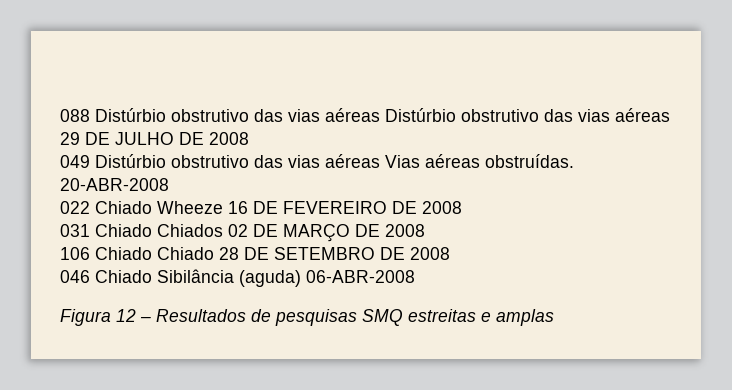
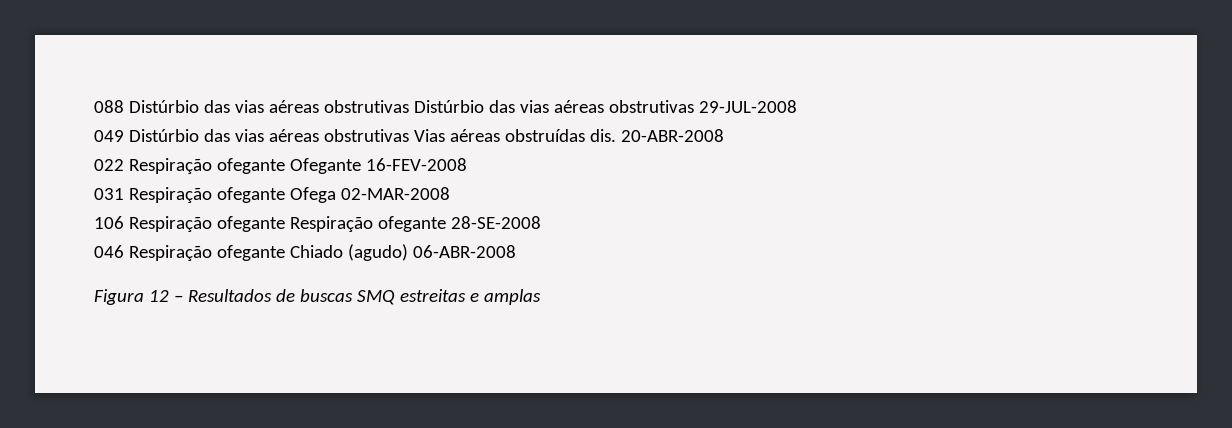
- 088 Distúrbio obstrutivo das vias aéreas Distúrbio obstrutivo das vias aéreas 29 DE JULHO DE 2008
+ 088 Distúrbio das vias aéreas obstrutivas Distúrbio das vias aéreas obstrutivas 29-JUL-2008
- 049 Distúrbio obstrutivo das vias aéreas Vias aéreas obstruídas.
+ 049 Distúrbio das vias aéreas obstrutivas Vias aéreas obstruídas dis.
- 022 Chiado Wheeze 16 DE FEVEREIRO DE 2008
- 031 Chiado Chiados 02 DE MARÇO DE 2008
- 106 Chiado Chiado 28 DE SETEMBRO DE 2008
- 046 Chiado Sibilância (aguda) 06-ABR-2008
+ 022 Respiração ofegante Ofegante 16-FEV-2008
+ 031 Respiração ofegante Ofega 02-MAR-2008
+ 106 Respiração ofegante Respiração ofegante 28-SE-2008
+ 046 Respiração ofegante Chiado (agudo) 06-ABR-2008
- Figura 12 – Resultados de pesquisas SMQ estreitas e amplas
+ Figura 12 – Resultados de buscas SMQ estreitas e amplas

